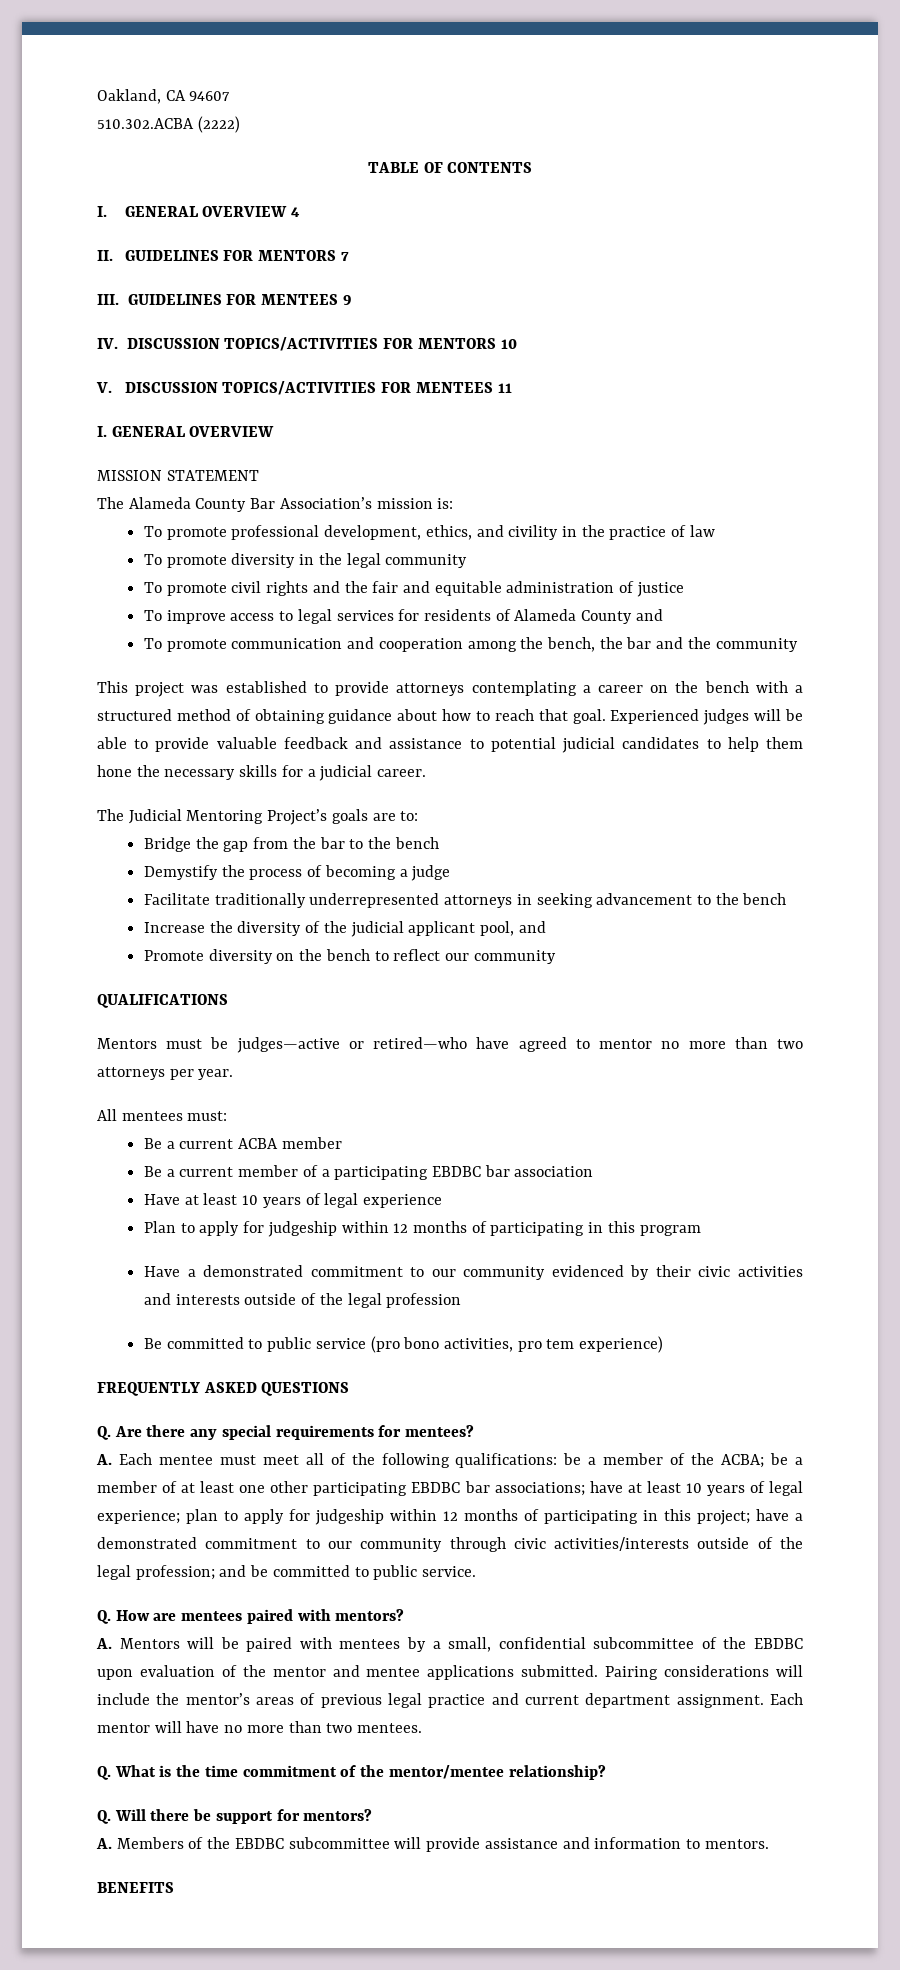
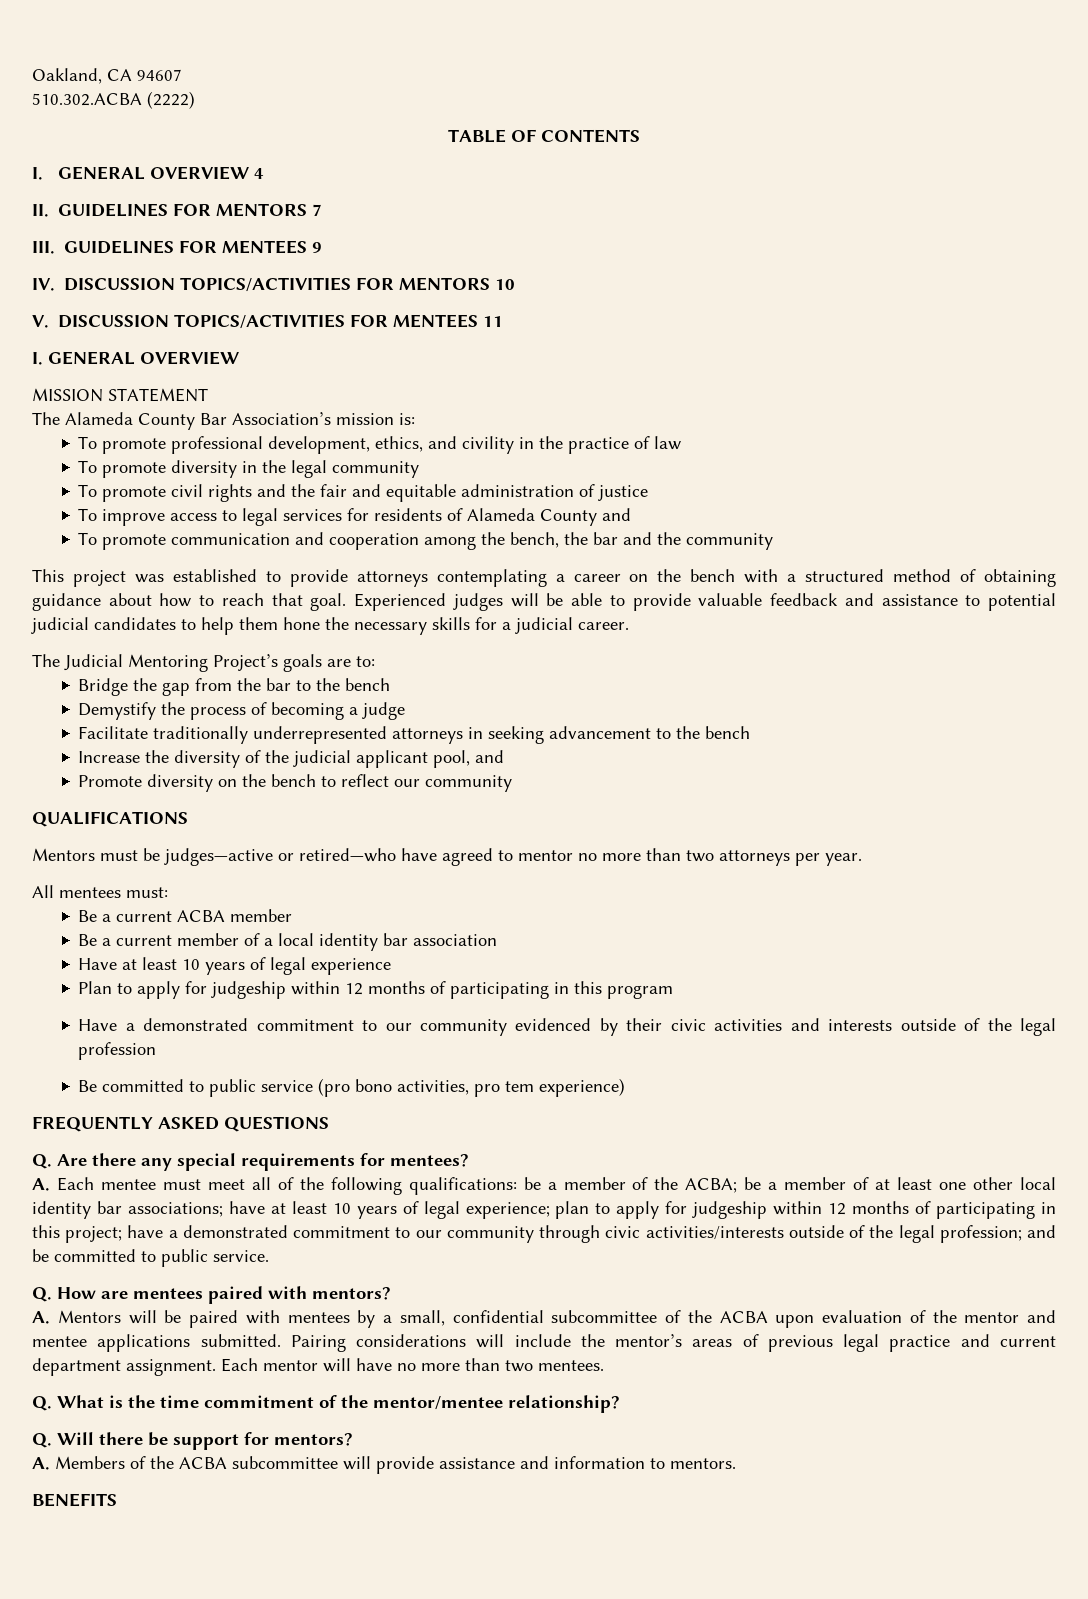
- Be a current member of a participating EBDBC bar association
+ Be a current member of a local identity bar association
- be a member of at least one other participating EBDBC bar associations;
+ be a member of at least one other local identity bar associations;
- A. Mentors will be paired with mentees by a small, confidential subcommittee of the EBDBC upon evaluation of the mentor and mentee applications submitted.
+ A. Mentors will be paired with mentees by a small, confidential subcommittee of the ACBA upon evaluation of the mentor and mentee applications submitted.
- A. Members of the EBDBC subcommittee will provide assistance and information to mentors.
+ A. Members of the ACBA subcommittee will provide assistance and information to mentors.

